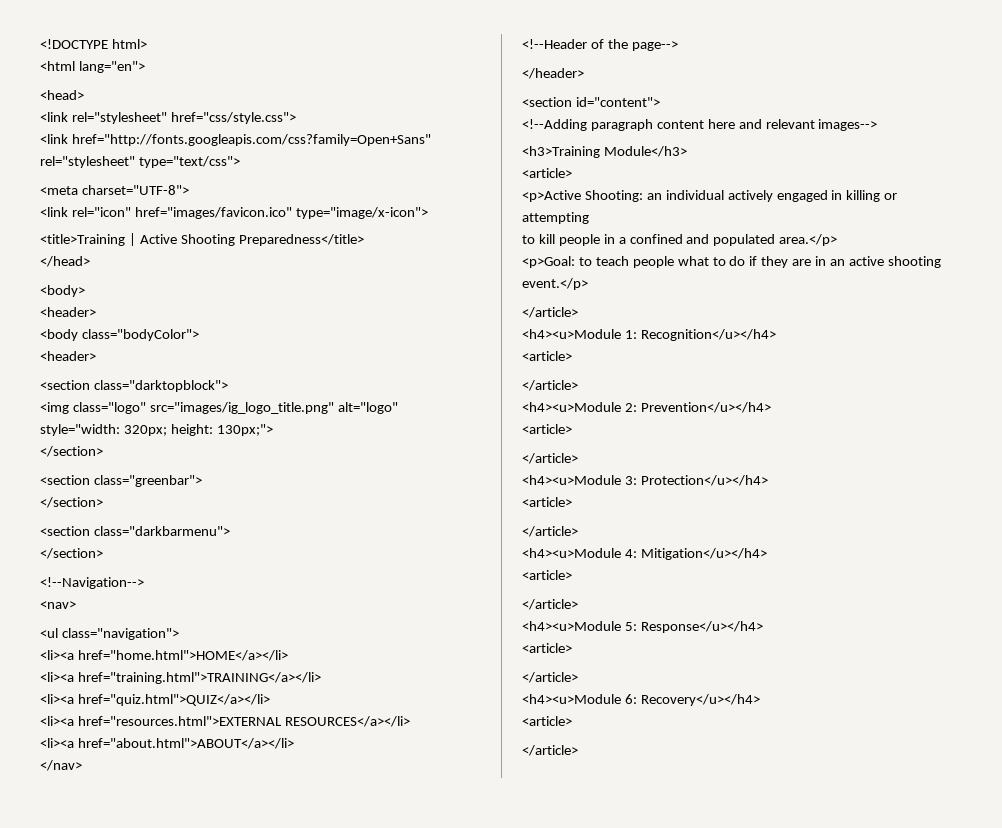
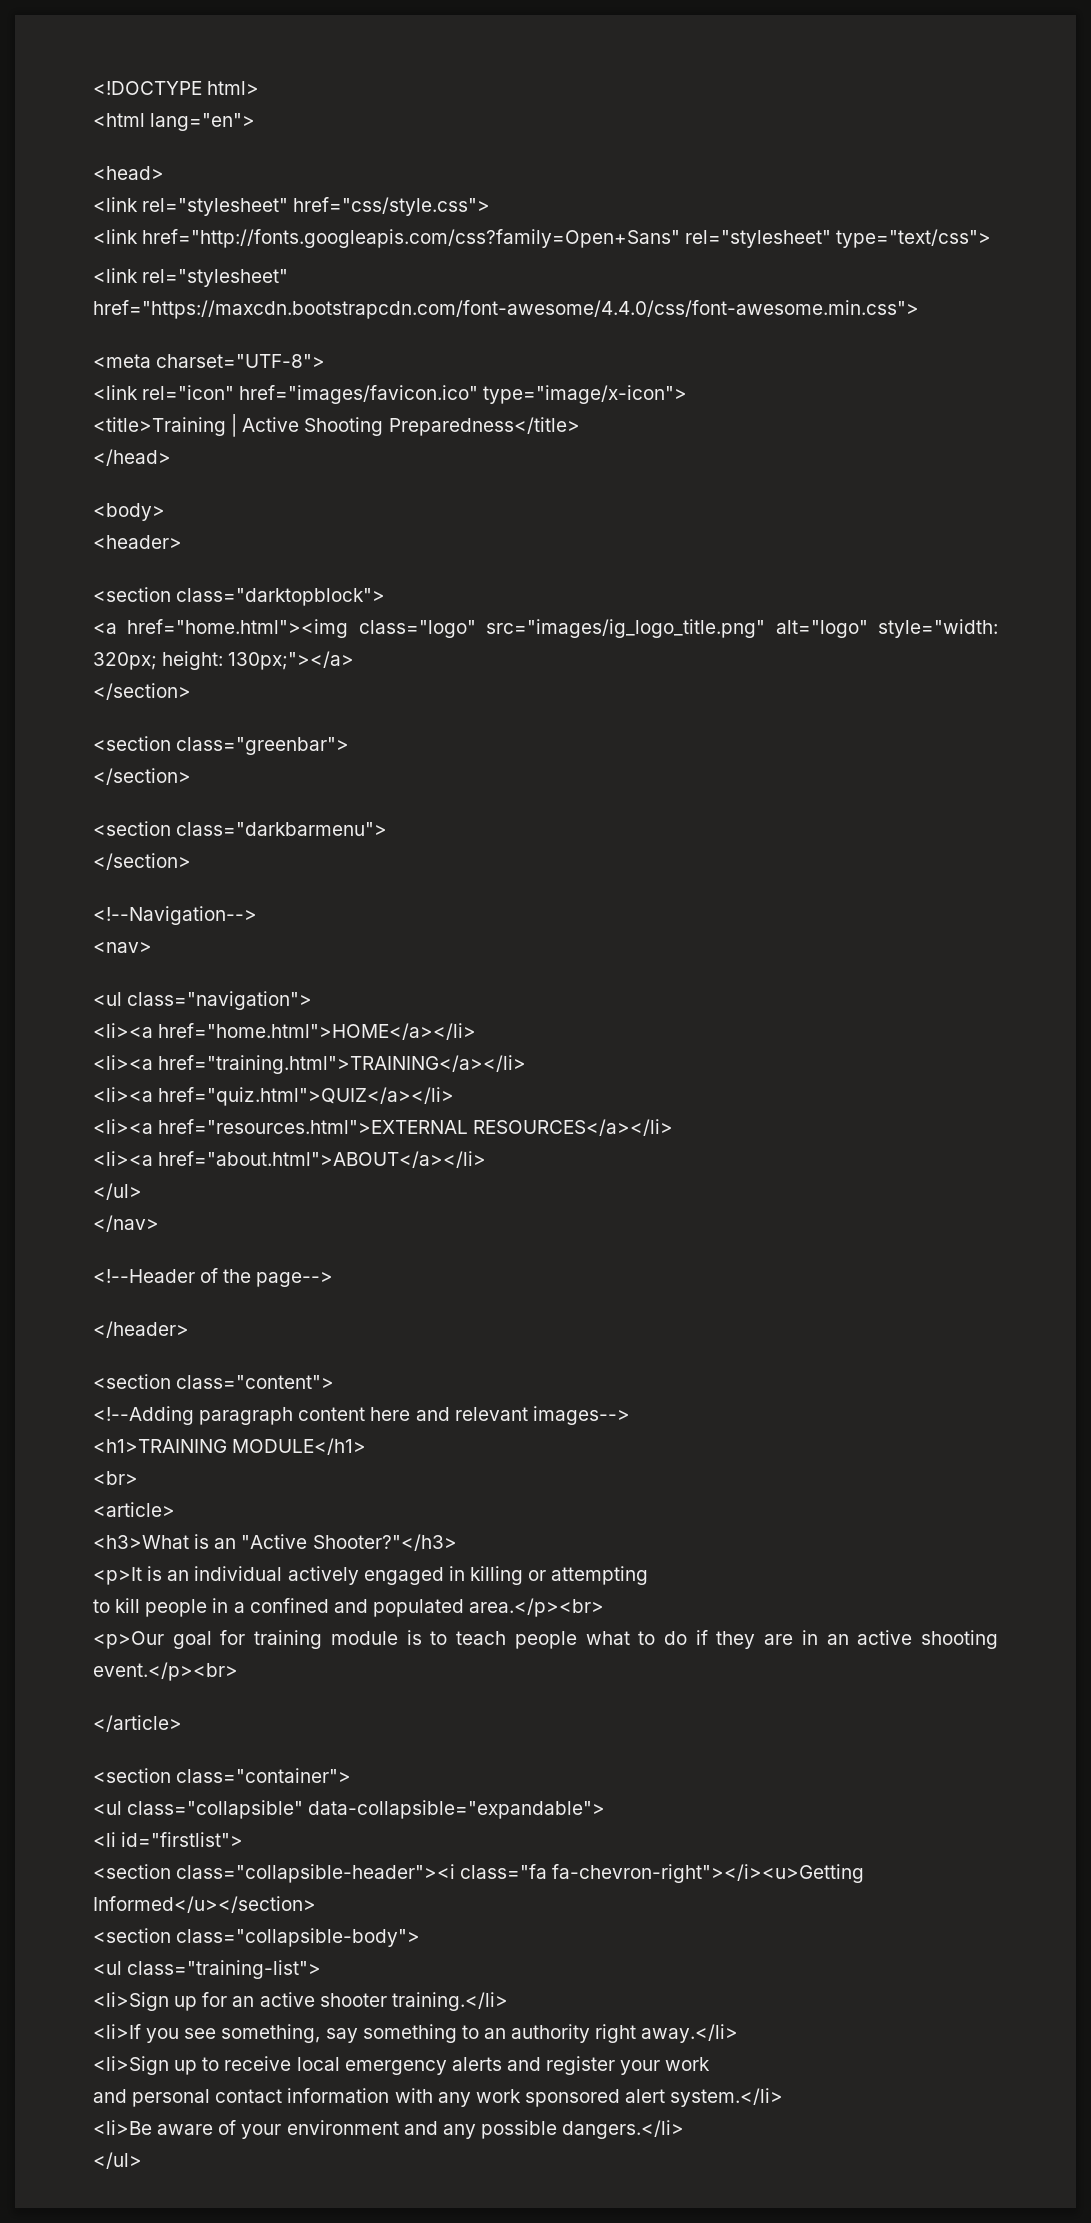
+ <link rel="stylesheet" href="https://maxcdn.bootstrapcdn.com/font-awesome/4.4.0/css/font-awesome.min.css">
- <body class="bodyColor">
- <header>
- <img class="logo" src="images/ig_logo_title.png" alt="logo" style="width: 320px; height: 130px;">
+ <a href="home.html"><img class="logo" src="images/ig_logo_title.png" alt="logo" style="width: 320px; height: 130px;"></a>
  <li><a href="about.html">ABOUT</a></li>
+ </ul>
- <section id="content">
+ <section class="content">
- <h3>Training Module</h3>
+ <h1>TRAINING MODULE</h1>
+ <br>
  <article>
- <p>Active Shooting: an individual actively engaged in killing or attempting
+ <h3>What is an "Active Shooter?"</h3>
+ <p>It is an individual actively engaged in killing or attempting
- to kill people in a confined and populated area.</p>
- <p>Goal: to teach people what to do if they are in an active shooting event.</p>
+ to kill people in a confined and populated area.</p><br>
+ <p>Our goal for training module is to teach people what to do if they are in an active shooting event.</p><br>
  </article>
- <h4><u>Module 1: Recognition</u></h4>
- <article>
- </article>
- <h4><u>Module 2: Prevention</u></h4>
- <article>
- </article>
- <h4><u>Module 3: Protection</u></h4>
- <article>
- </article>
- <h4><u>Module 4: Mitigation</u></h4>
- <article>
- </article>
- <h4><u>Module 5: Response</u></h4>
- <article>
- </article>
- <h4><u>Module 6: Recovery</u></h4>
- <article>
- </article>
+ <section class="container">
+ <ul class="collapsible" data-collapsible="expandable">
+ <li id="firstlist">
+ <section class="collapsible-header"><i class="fa fa-chevron-right"></i><u>Getting Informed</u></section>
+ <section class="collapsible-body">
+ <ul class="training-list">
+ <li>Sign up for an active shooter training.</li>
+ <li>If you see something, say something to an authority right away.</li>
+ <li>Sign up to receive local emergency alerts and register your work
+ and personal contact information with any work sponsored alert system.</li>
+ <li>Be aware of your environment and any possible dangers.</li>
+ </ul>

